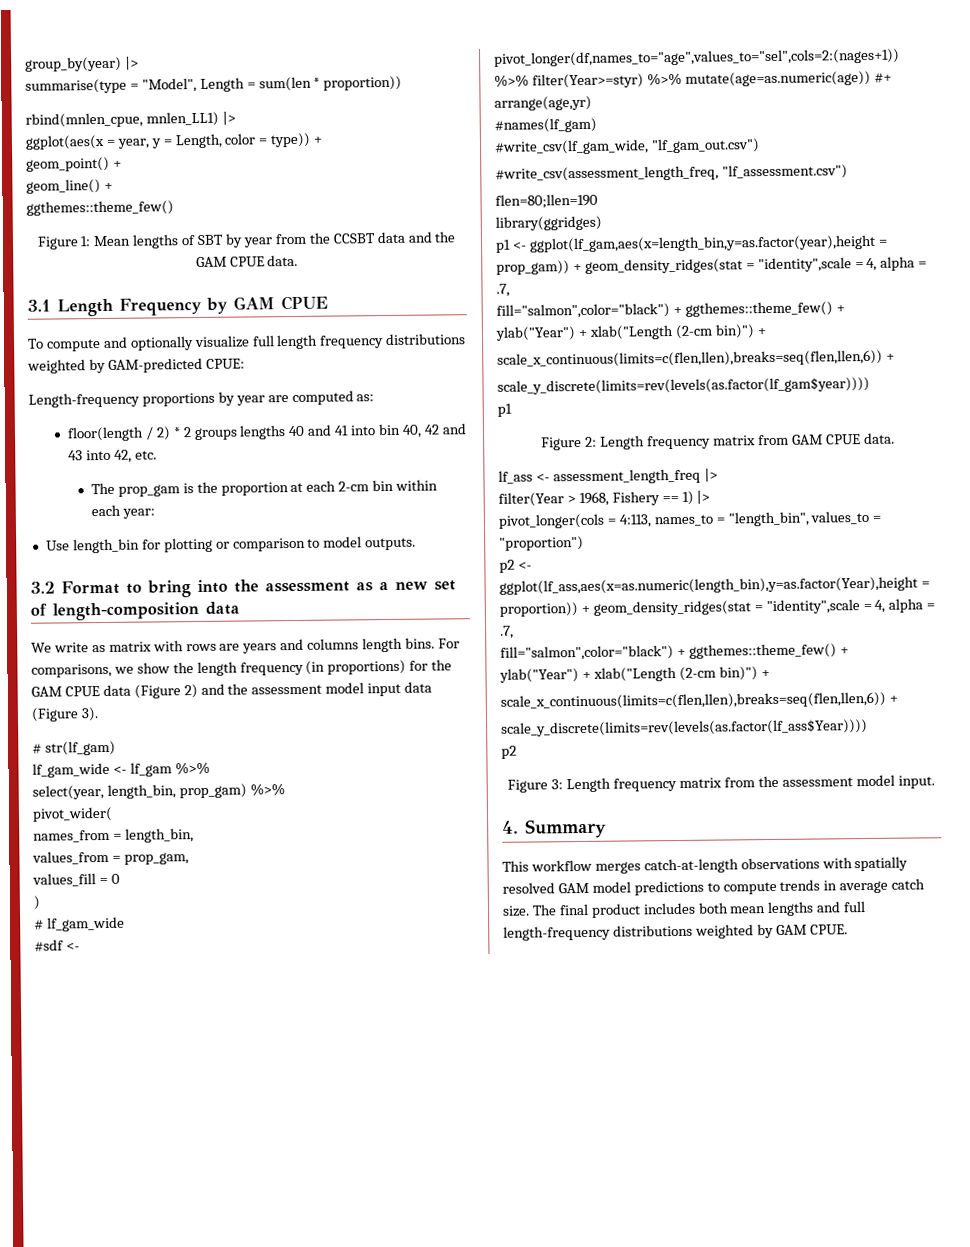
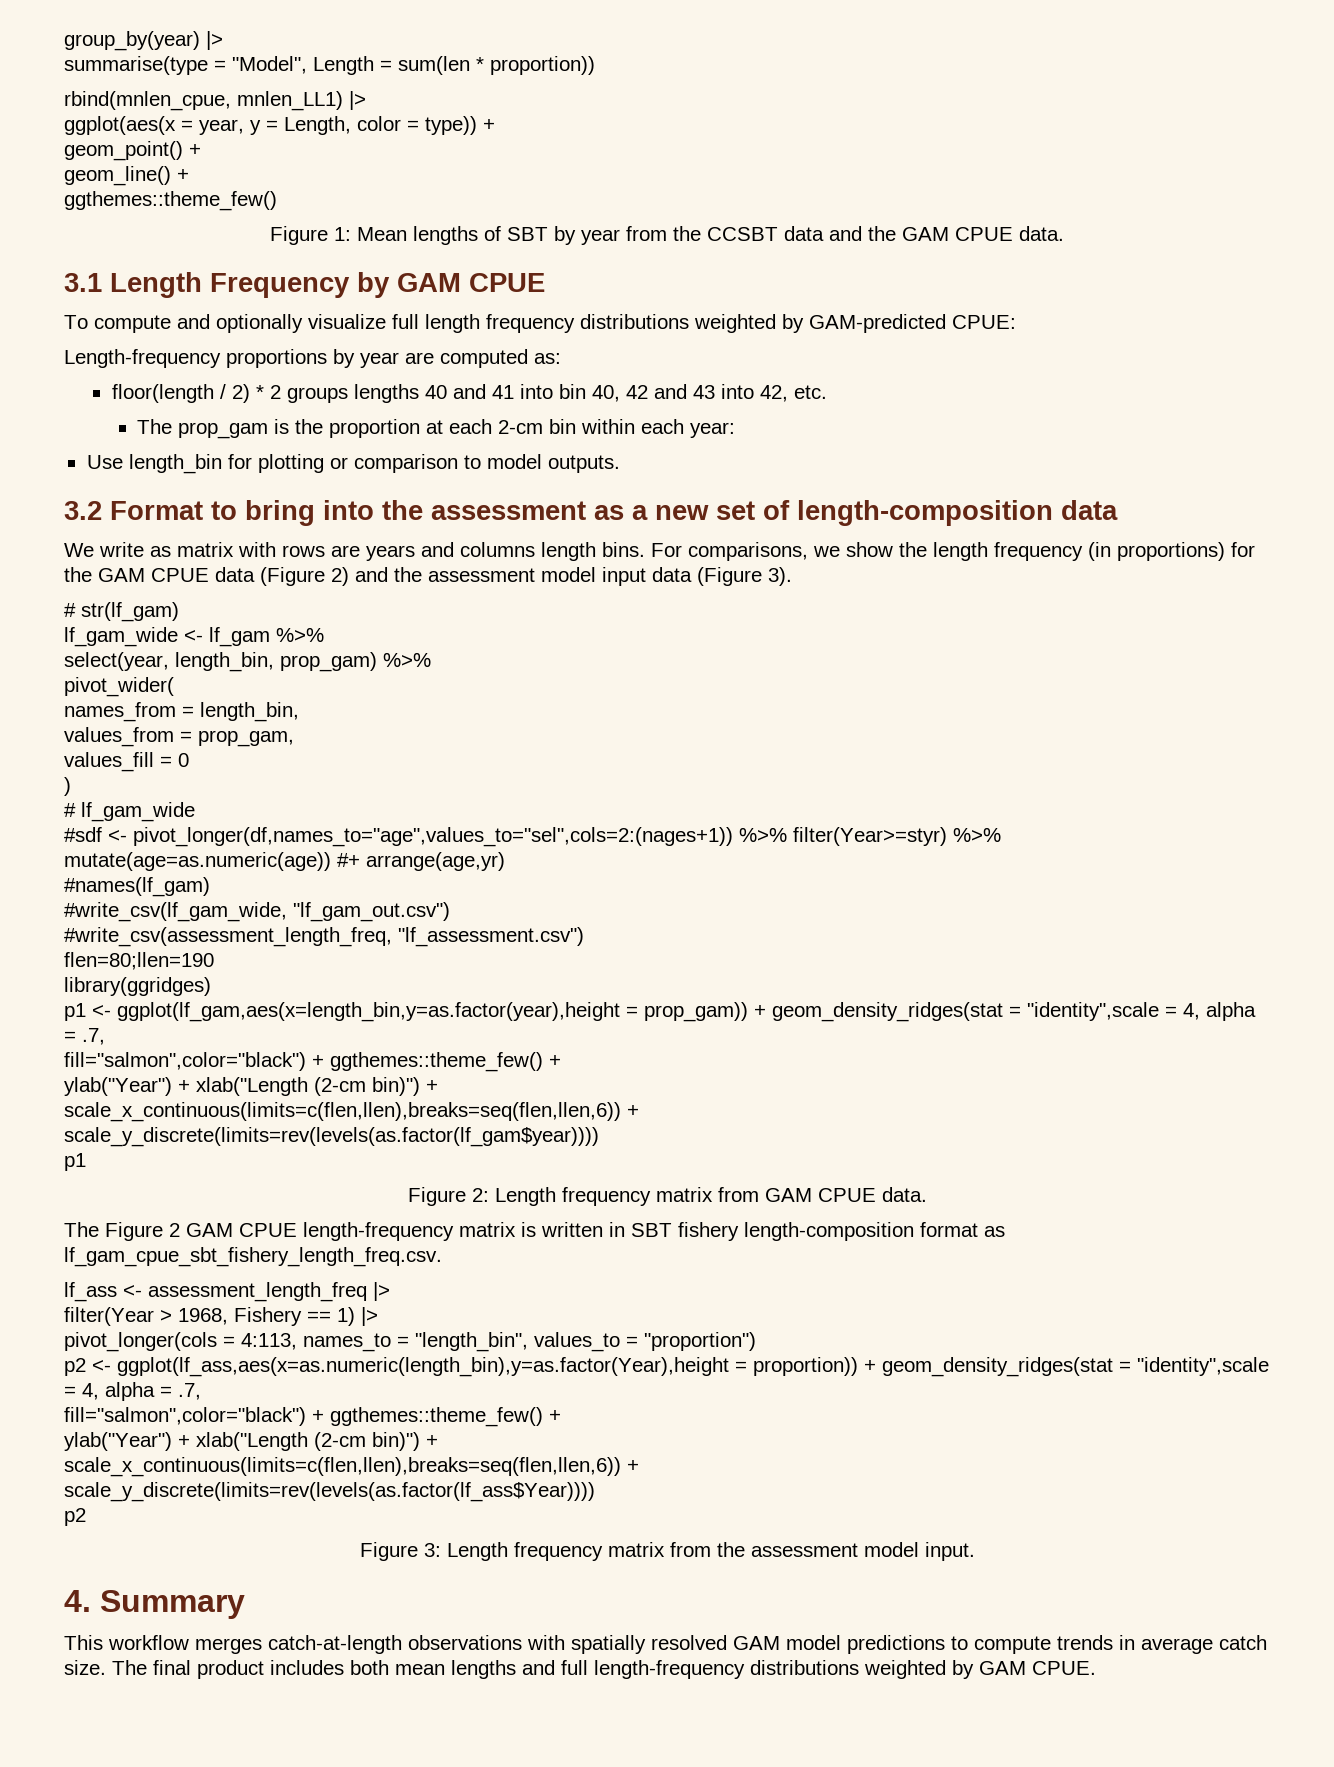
+ The Figure 2 GAM CPUE length-frequency matrix is written in SBT fishery length-composition format as lf_gam_cpue_sbt_fishery_length_freq.csv.

